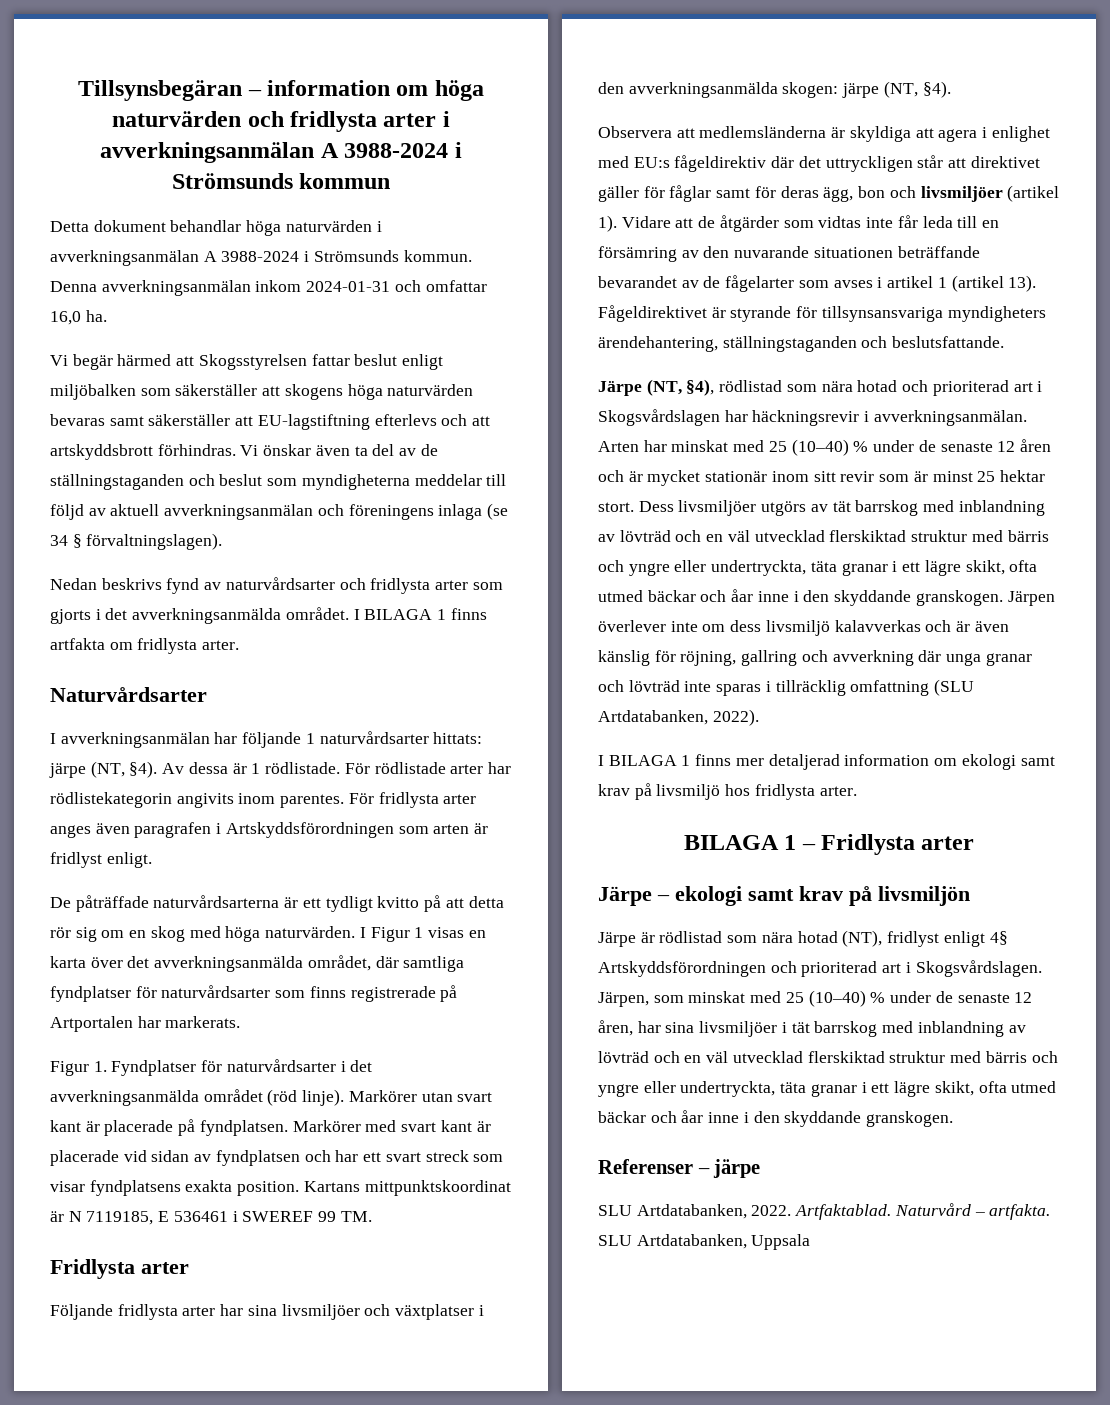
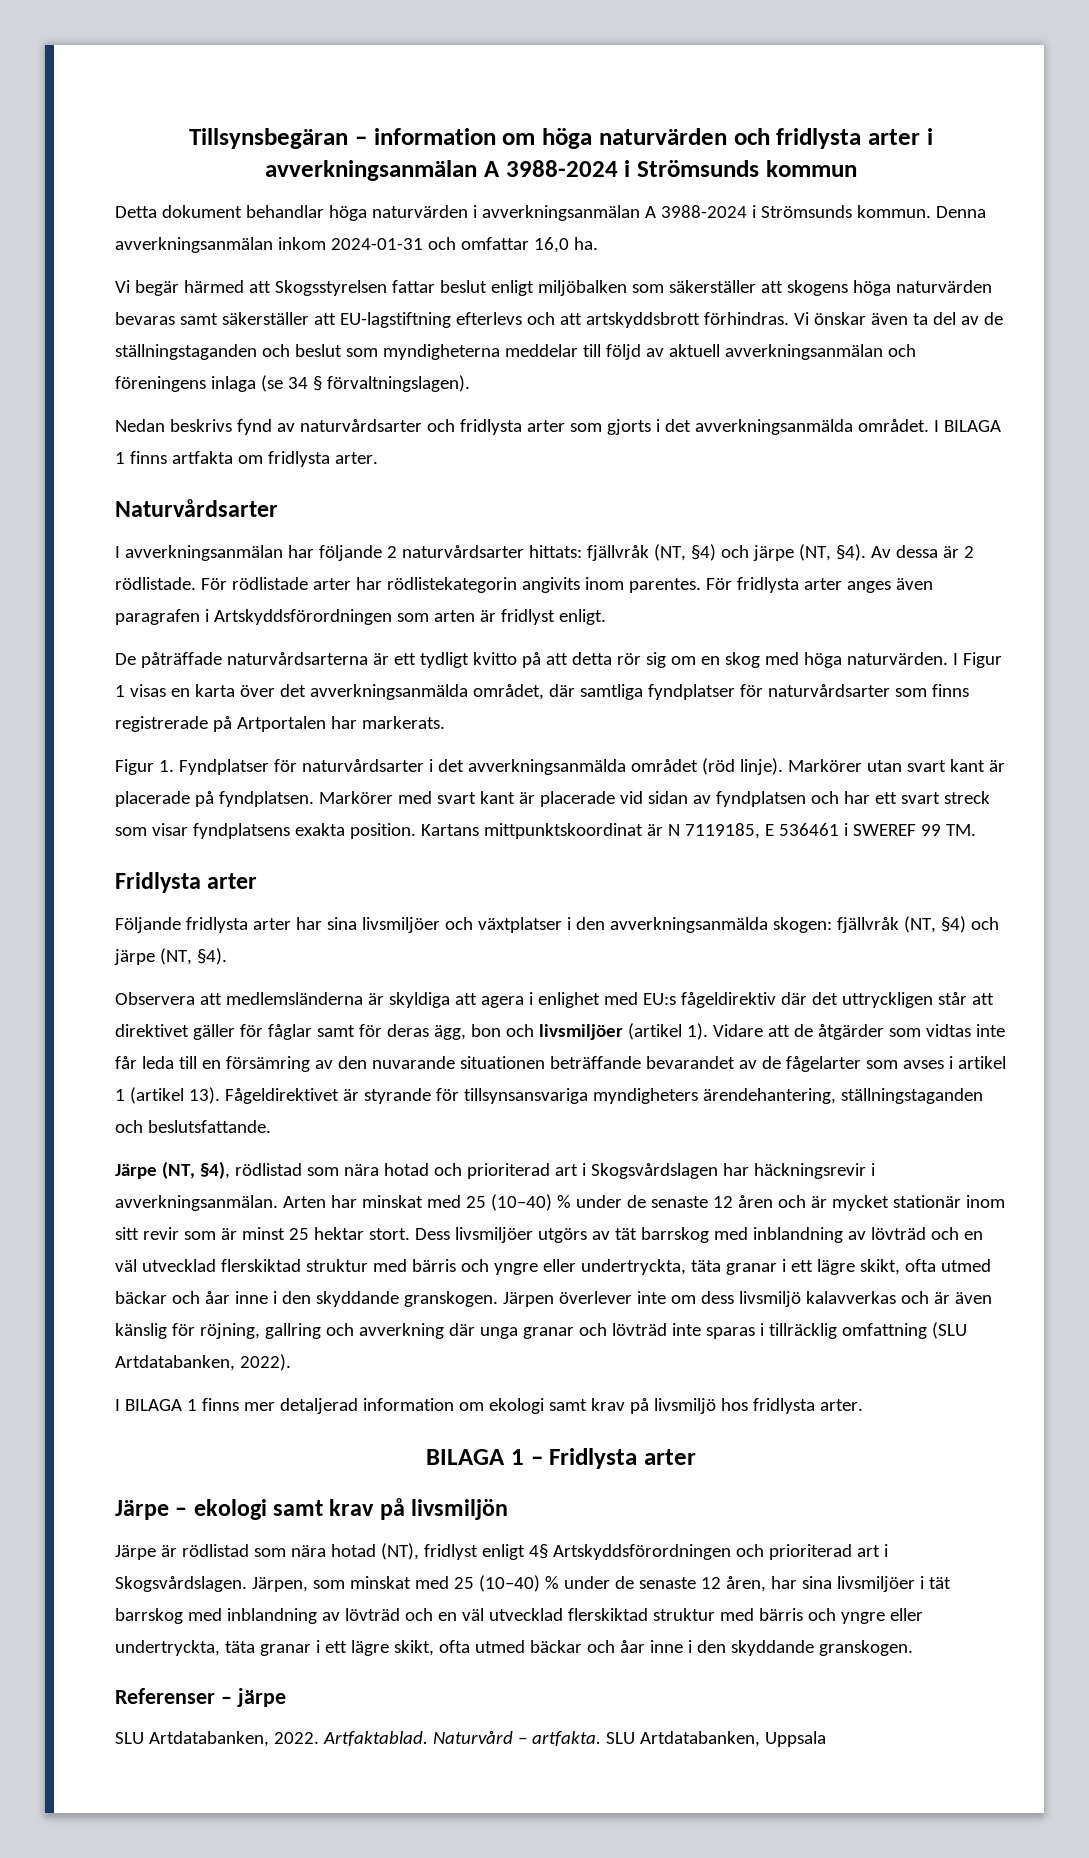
- I avverkningsanmälan har följande 1 naturvårdsarter hittats: järpe (NT, §4).
+ I avverkningsanmälan har följande 2 naturvårdsarter hittats: fjällvråk (NT, §4) och järpe (NT, §4).
- Av dessa är 1 rödlistade.
+ Av dessa är 2 rödlistade.
- Följande fridlysta arter har sina livsmiljöer och växtplatser i den avverkningsanmälda skogen: järpe (NT, §4).
+ Följande fridlysta arter har sina livsmiljöer och växtplatser i den avverkningsanmälda skogen: fjällvråk (NT, §4) och järpe (NT, §4).

